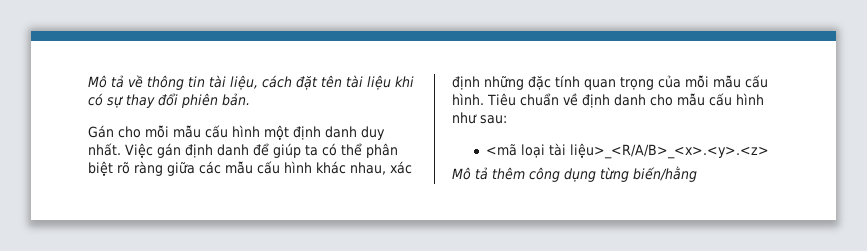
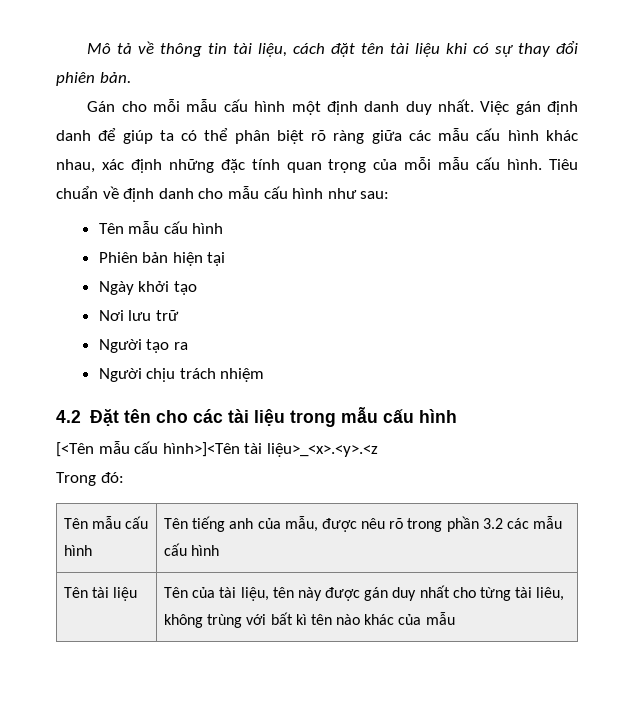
  Tiêu chuẩn về định danh cho mẫu cấu hình như sau:
- <mã loại tài liệu>_<R/A/B>_<x>.<y>.<z>
- Mô tả thêm công dụng từng biến/hằng
+ Tên mẫu cấu hình
+ Phiên bản hiện tại
+ Ngày khởi tạo
+ Nơi lưu trữ
+ Người tạo ra
+ Người chịu trách nhiệm
+ 4.2 Đặt tên cho các tài liệu trong mẫu cấu hình
+ [<Tên mẫu cấu hình>]<Tên tài liệu>_<x>.<y>.<z
+ Trong đó:
+ Tên mẫu cấu hình | Tên tiếng anh của mẫu, được nêu rõ trong phần 3.2 các mẫu cấu hình
+ Tên tài liệu | Tên của tài liệu, tên này được gán duy nhất cho từng tài liêu, không trùng với bất kì tên nào khác của mẫu

